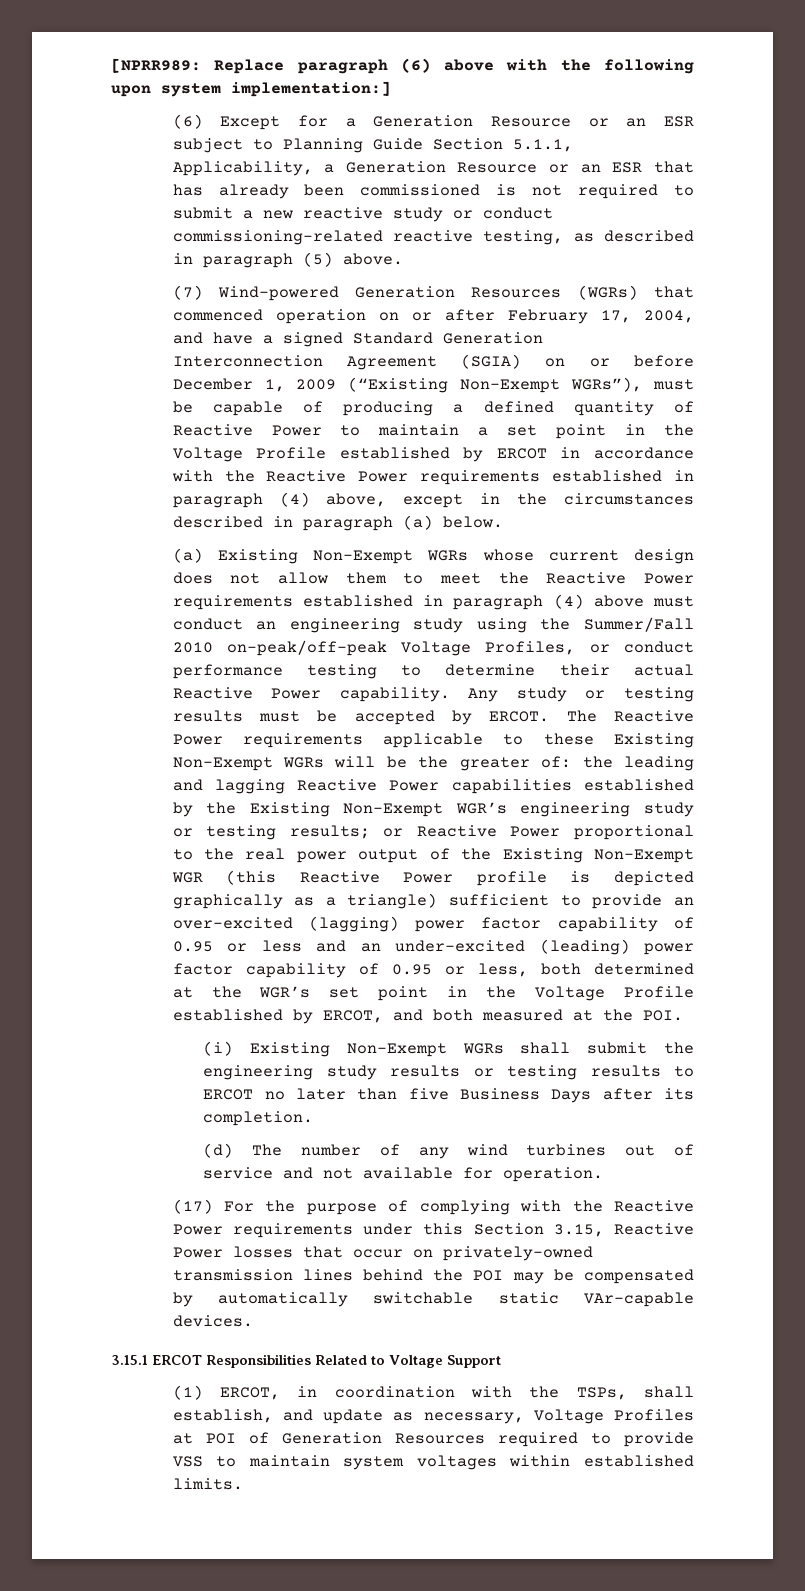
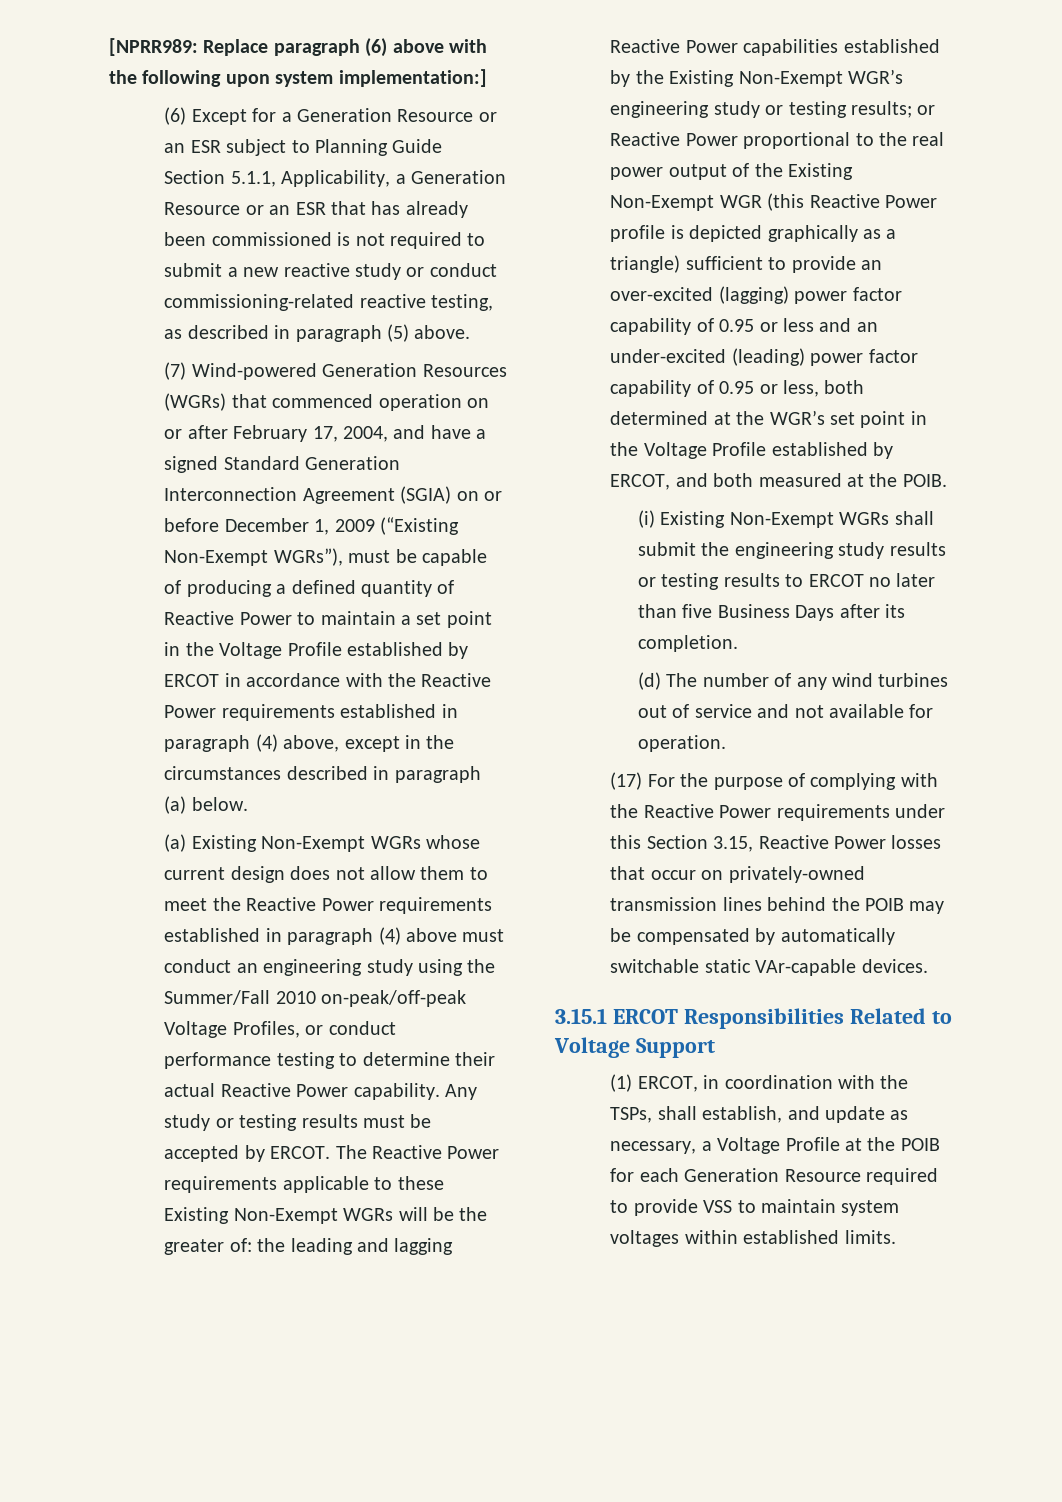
- or Reactive Power proportional to the real power output of the Existing Non-Exempt WGR (this Reactive Power profile is depicted graphically as a triangle) sufficient to provide an over-excited (lagging) power factor capability of 0.95 or less and an under-excited (leading) power factor capability of 0.95 or less, both determined at the WGR’s set point in the Voltage Profile established by ERCOT, and both measured at the POI.
+ or Reactive Power proportional to the real power output of the Existing Non-Exempt WGR (this Reactive Power profile is depicted graphically as a triangle) sufficient to provide an over-excited (lagging) power factor capability of 0.95 or less and an under-excited (leading) power factor capability of 0.95 or less, both determined at the WGR’s set point in the Voltage Profile established by ERCOT, and both measured at the POIB.
- (17) For the purpose of complying with the Reactive Power requirements under this Section 3.15, Reactive Power losses that occur on privately-owned transmission lines behind the POI may be compensated by automatically switchable static VAr-capable devices.
+ (17) For the purpose of complying with the Reactive Power requirements under this Section 3.15, Reactive Power losses that occur on privately-owned transmission lines behind the POIB may be compensated by automatically switchable static VAr-capable devices.
- (1) ERCOT, in coordination with the TSPs, shall establish, and update as necessary, Voltage Profiles at POI of Generation Resources required to provide VSS to maintain system voltages within established limits.
+ (1) ERCOT, in coordination with the TSPs, shall establish, and update as necessary, a Voltage Profile at the POIB for each Generation Resource required to provide VSS to maintain system voltages within established limits.

